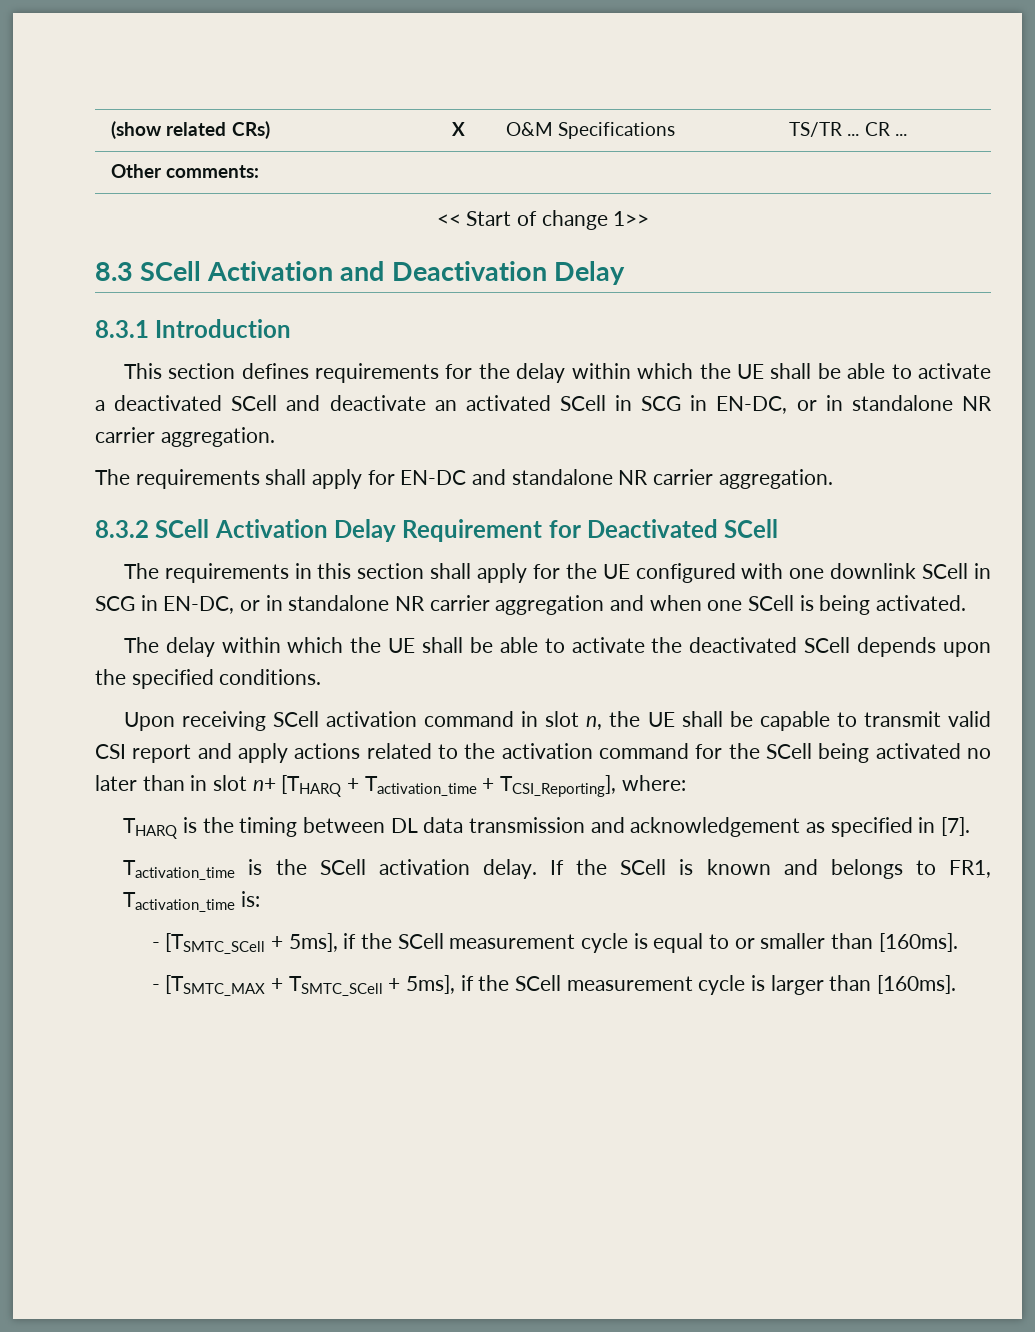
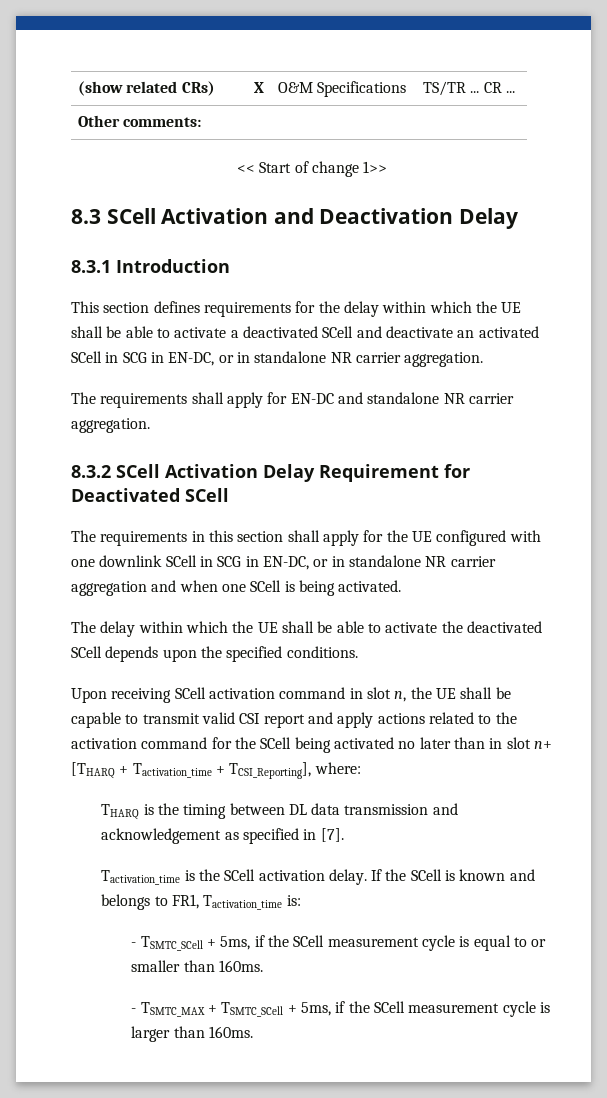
- - [TSMTC_SCell + 5ms], if the SCell measurement cycle is equal to or smaller than [160ms].
- - [TSMTC_MAX + TSMTC_SCell + 5ms], if the SCell measurement cycle is larger than [160ms].
+ - TSMTC_SCell + 5ms, if the SCell measurement cycle is equal to or smaller than 160ms.
+ - TSMTC_MAX + TSMTC_SCell + 5ms, if the SCell measurement cycle is larger than 160ms.

